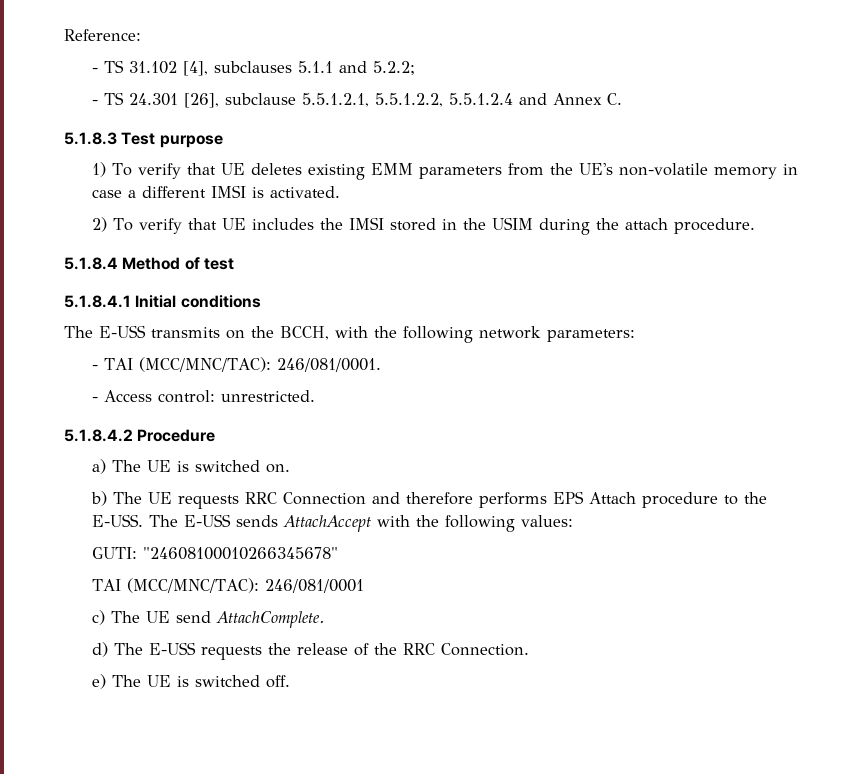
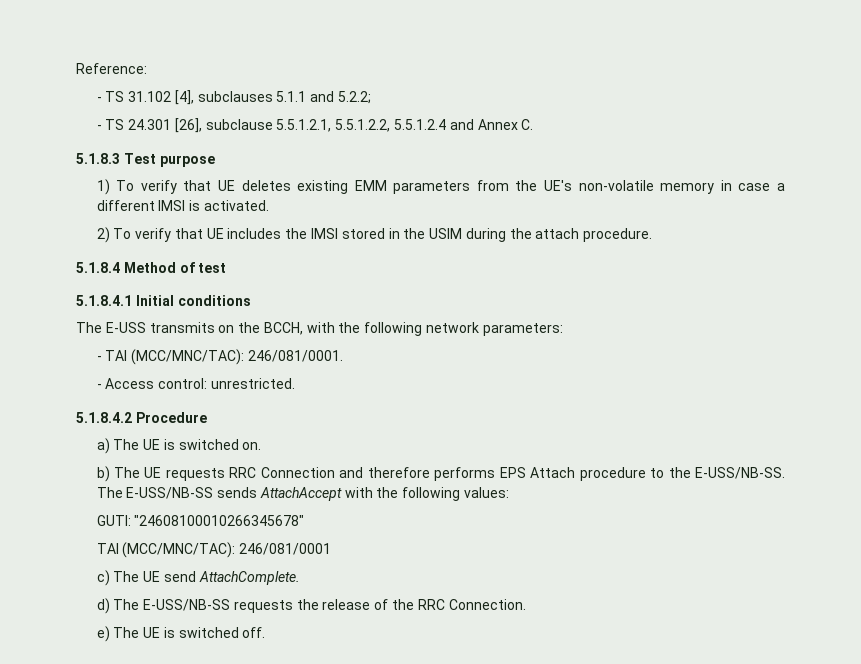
- b) The UE requests RRC Connection and therefore performs EPS Attach procedure to the E-USS. The E-USS sends AttachAccept with the following values:
+ b) The UE requests RRC Connection and therefore performs EPS Attach procedure to the E-USS/NB-SS. The E-USS/NB-SS sends AttachAccept with the following values:
- d) The E-USS requests the release of the RRC Connection.
+ d) The E-USS/NB-SS requests the release of the RRC Connection.

